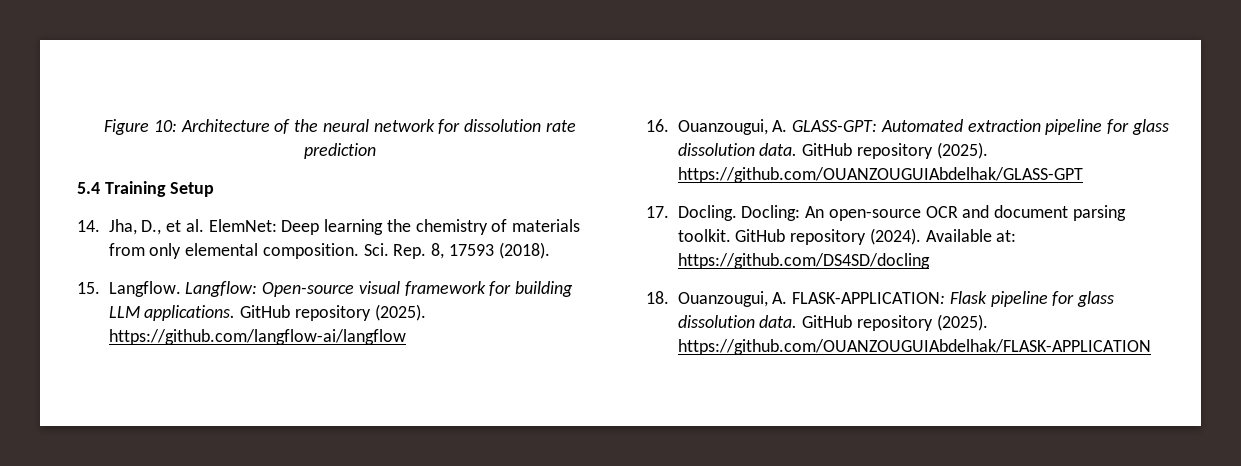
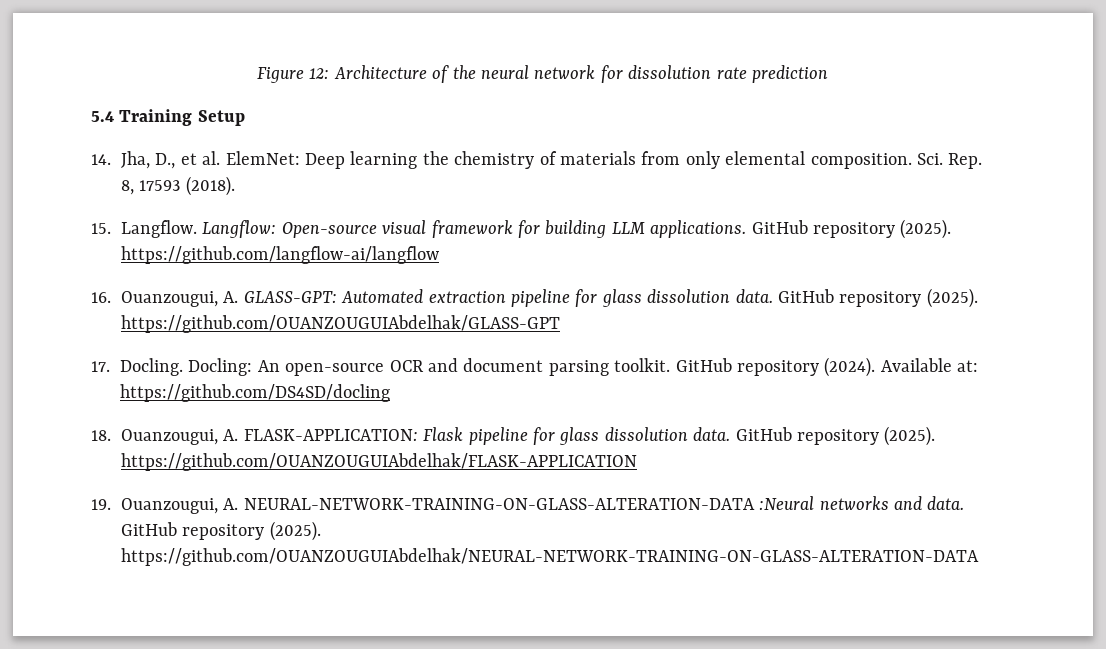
- Figure 10: Architecture of the neural network for dissolution rate prediction
+ Figure 12: Architecture of the neural network for dissolution rate prediction
+ 19. Ouanzougui, A. NEURAL-NETWORK-TRAINING-ON-GLASS-ALTERATION-DATA :Neural networks and data. GitHub repository (2025). https://github.com/OUANZOUGUIAbdelhak/NEURAL-NETWORK-TRAINING-ON-GLASS-ALTERATION-DATA

